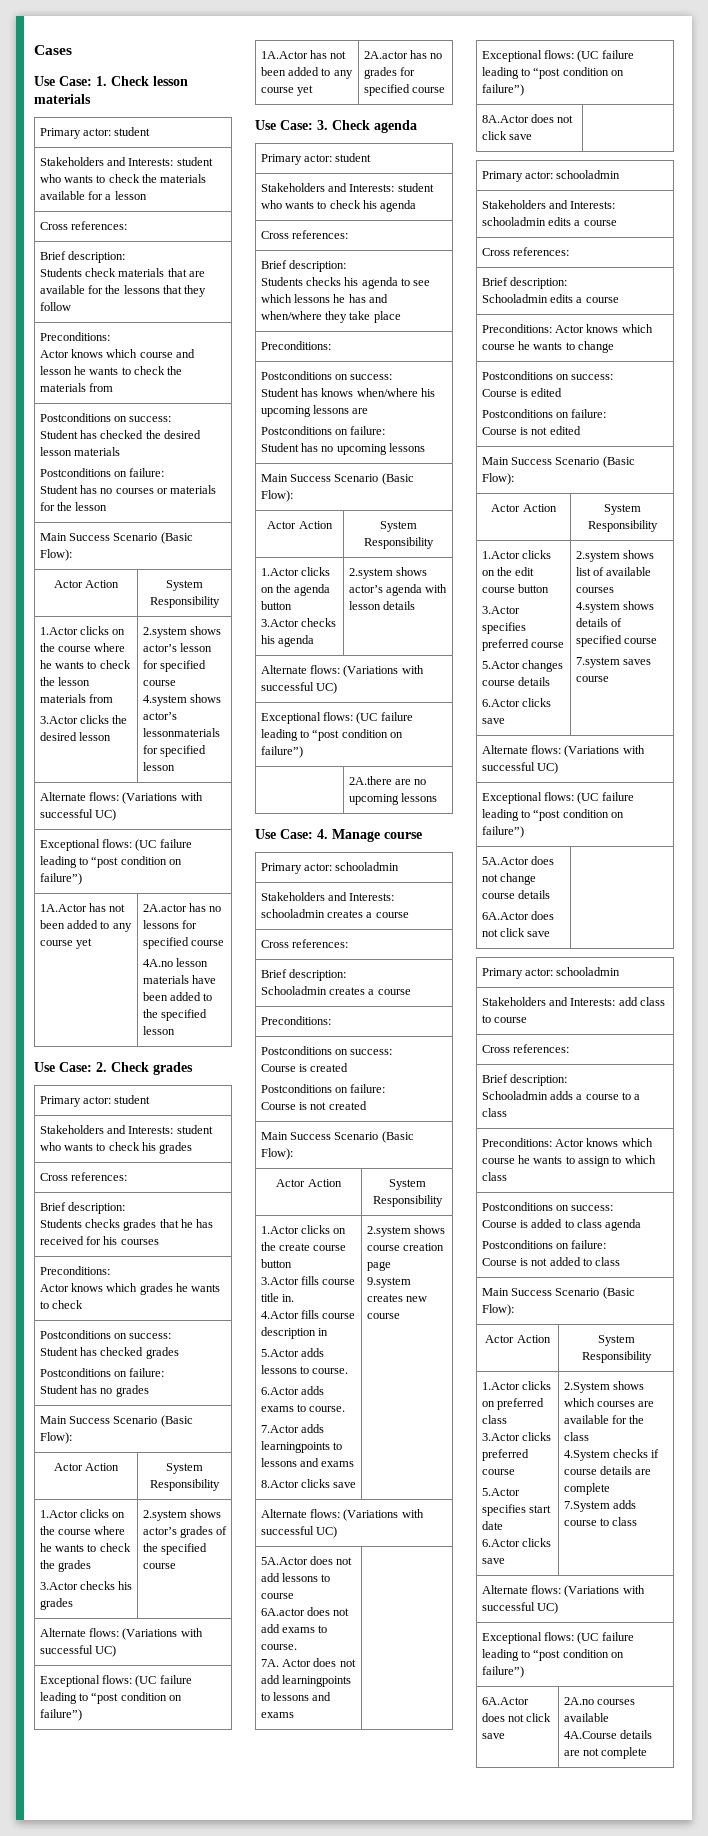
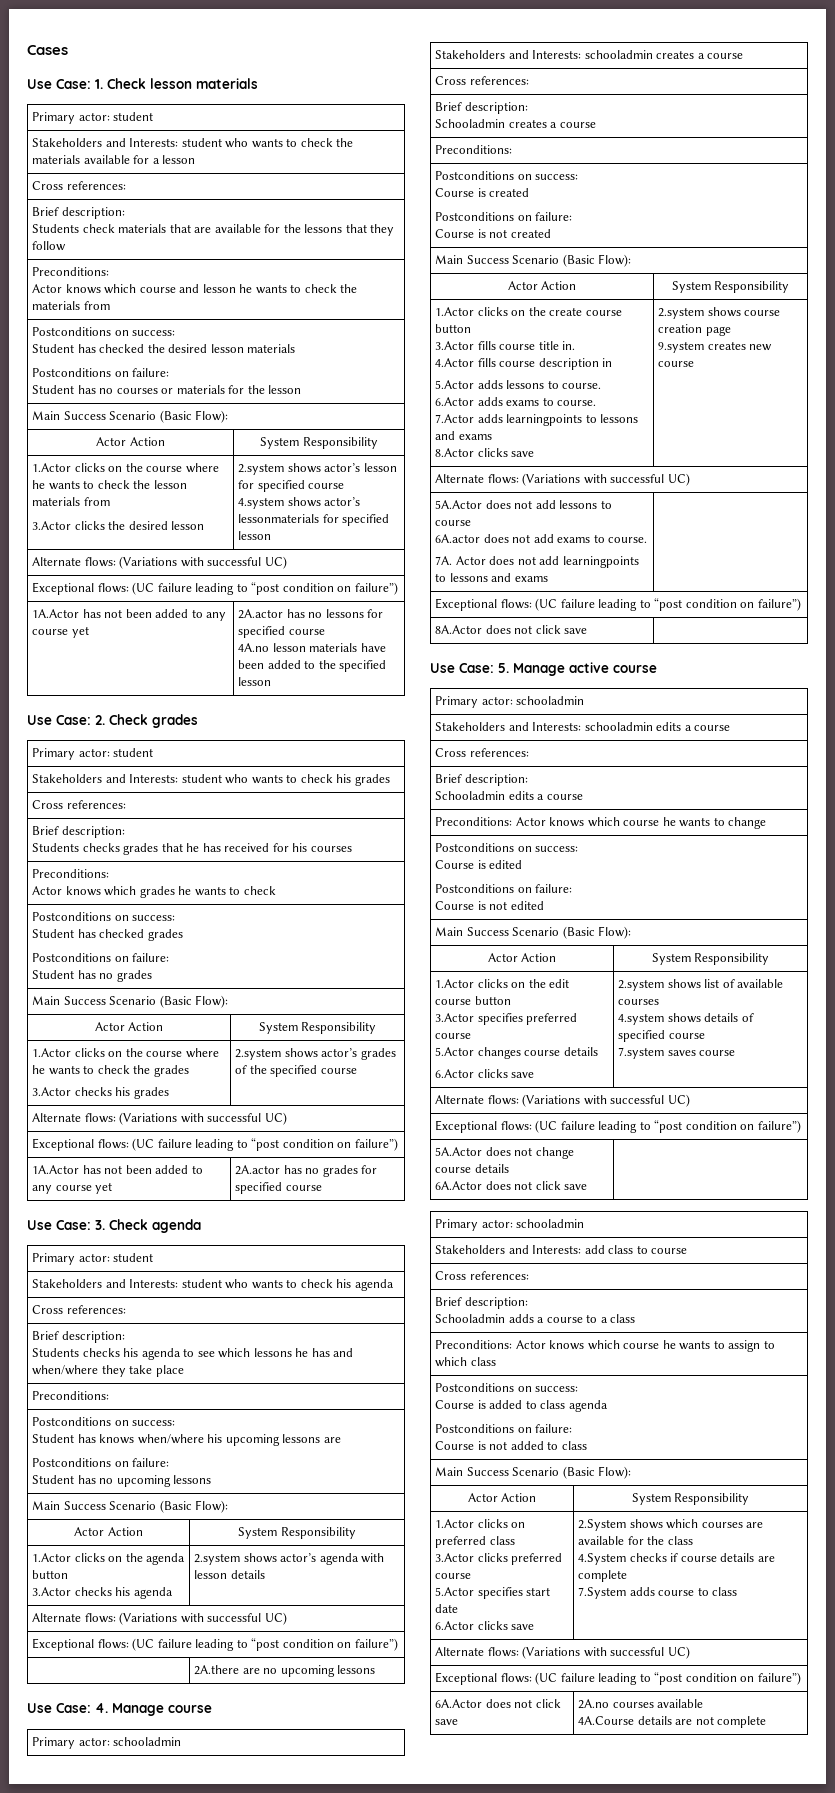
+ Use Case: 5. Manage active course

